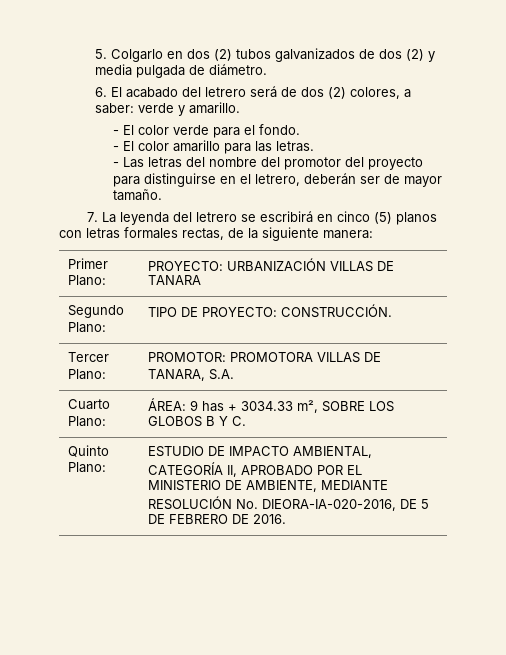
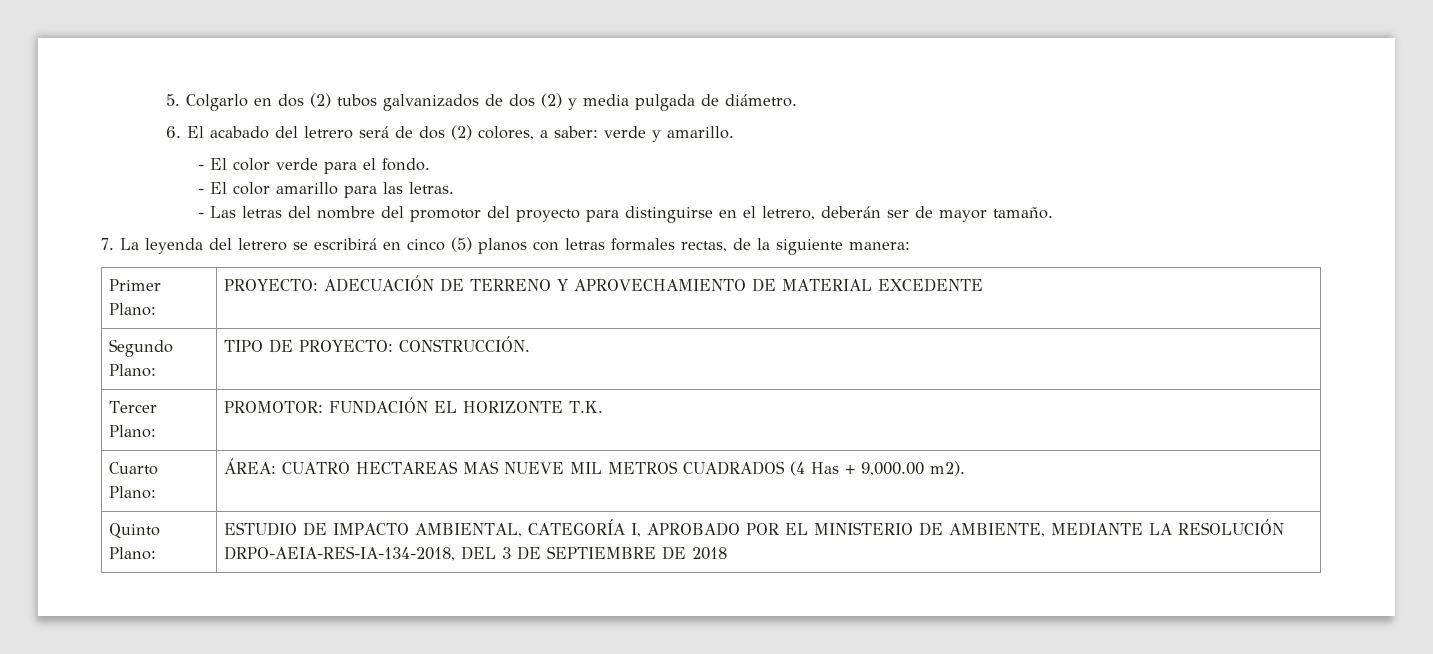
- Primer Plano: | PROYECTO: URBANIZACIÓN VILLAS DE TANARA
+ Primer Plano: | PROYECTO: ADECUACIÓN DE TERRENO Y APROVECHAMIENTO DE MATERIAL EXCEDENTE
- Tercer Plano: | PROMOTOR: PROMOTORA VILLAS DE TANARA, S.A.
- Cuarto Plano: | ÁREA: 9 has + 3034.33 m², SOBRE LOS GLOBOS B Y C.
+ Tercer Plano: | PROMOTOR: FUNDACIÓN EL HORIZONTE T.K.
+ Cuarto Plano: | ÁREA: CUATRO HECTAREAS MAS NUEVE MIL METROS CUADRADOS (4 Has + 9,000.00 m2).
- Quinto Plano: | ESTUDIO DE IMPACTO AMBIENTAL, CATEGORÍA II, APROBADO POR EL MINISTERIO DE AMBIENTE, MEDIANTE RESOLUCIÓN No. DIEORA-IA-020-2016, DE 5 DE FEBRERO DE 2016.
+ Quinto Plano: | ESTUDIO DE IMPACTO AMBIENTAL, CATEGORÍA I, APROBADO POR EL MINISTERIO DE AMBIENTE, MEDIANTE LA RESOLUCIÓN DRPO-AEIA-RES-IA-134-2018, DEL 3 DE SEPTIEMBRE DE 2018

